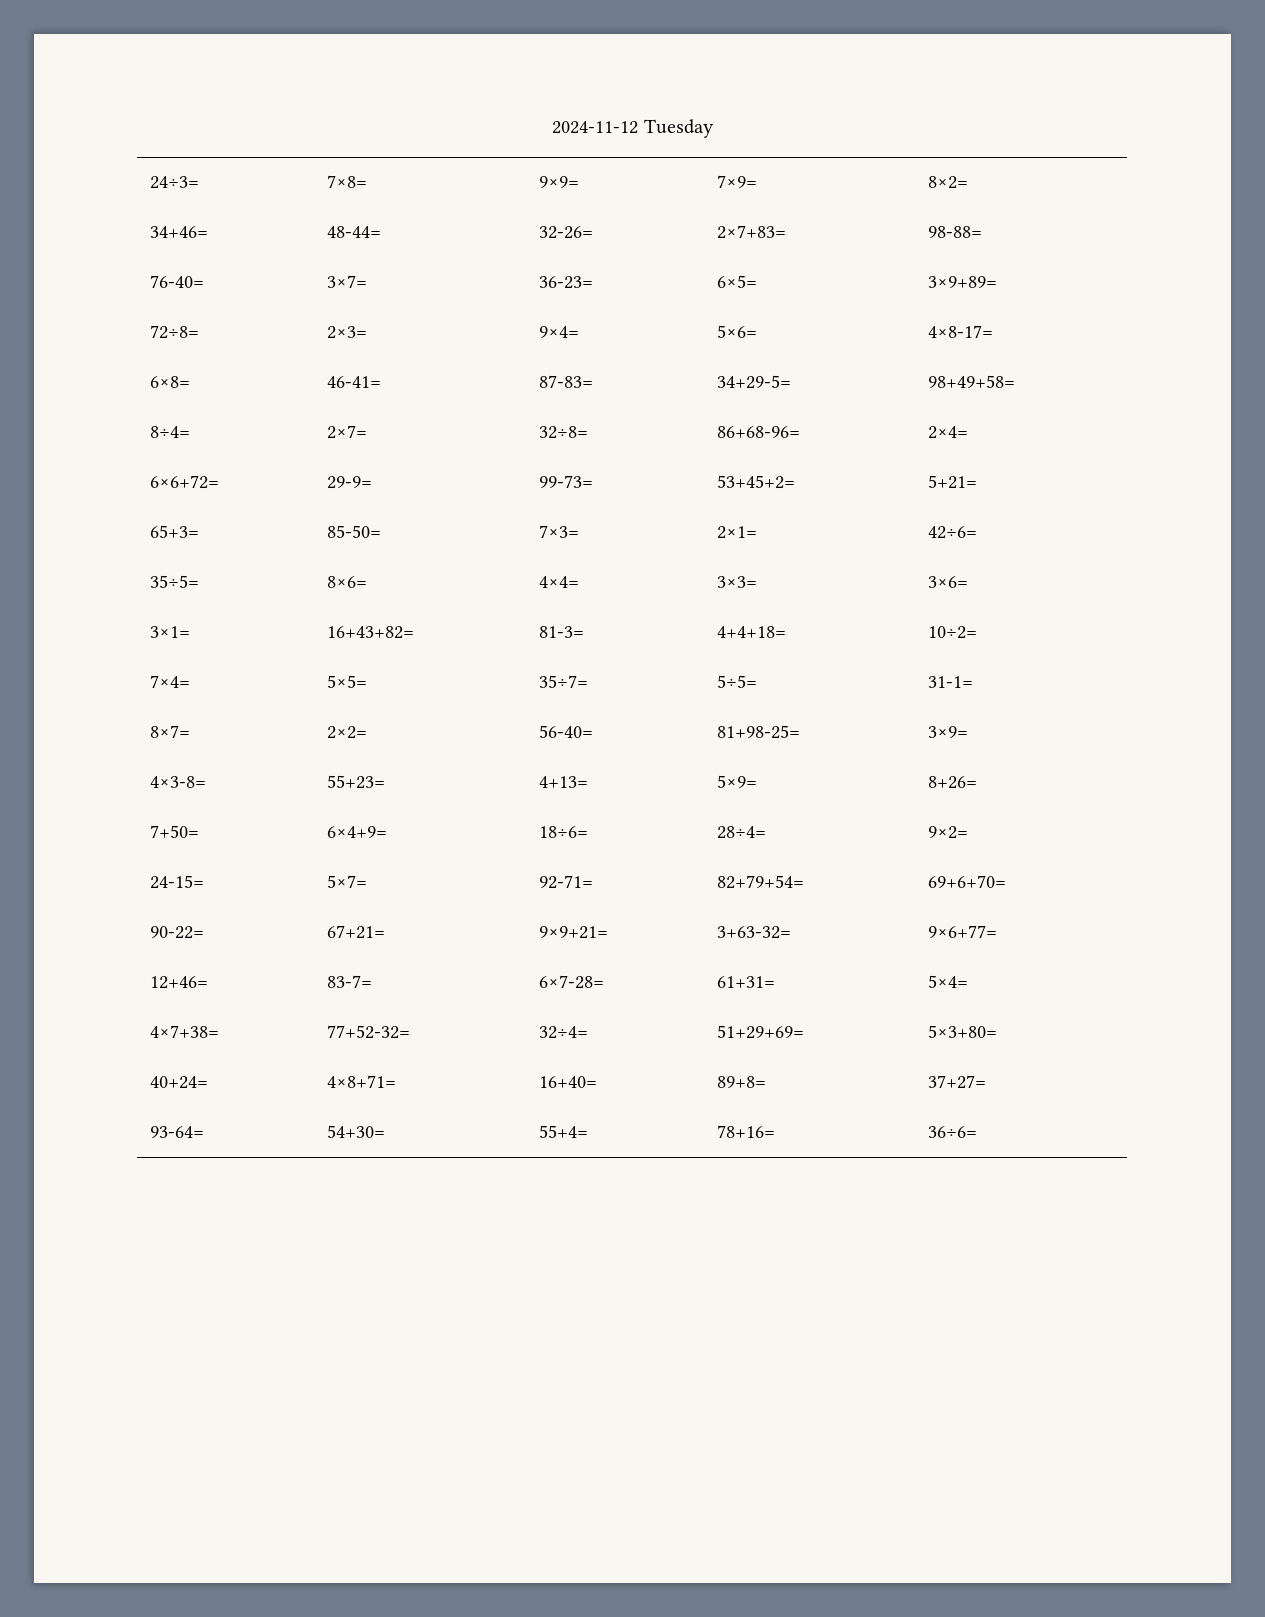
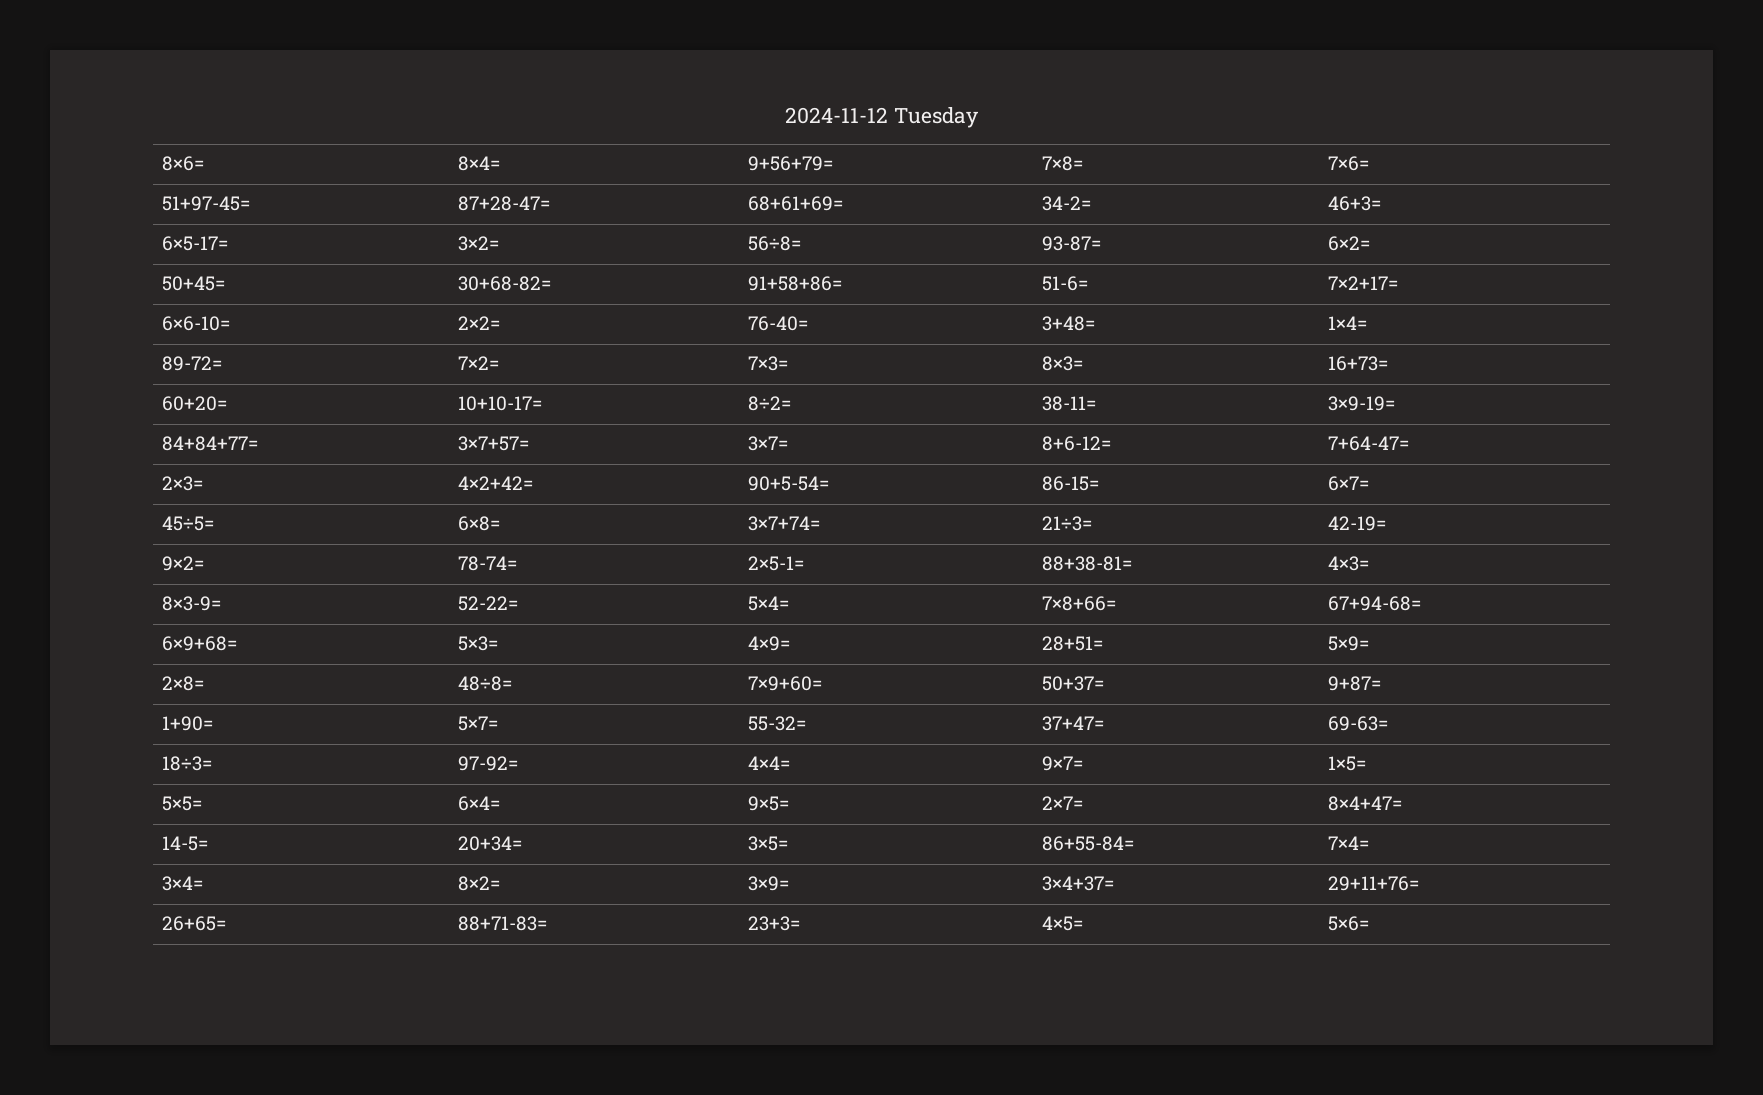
- 24÷3= | 7×8= | 9×9= | 7×9= | 8×2=
- 34+46= | 48-44= | 32-26= | 2×7+83= | 98-88=
- 76-40= | 3×7= | 36-23= | 6×5= | 3×9+89=
- 72÷8= | 2×3= | 9×4= | 5×6= | 4×8-17=
- 6×8= | 46-41= | 87-83= | 34+29-5= | 98+49+58=
- 8÷4= | 2×7= | 32÷8= | 86+68-96= | 2×4=
- 6×6+72= | 29-9= | 99-73= | 53+45+2= | 5+21=
- 65+3= | 85-50= | 7×3= | 2×1= | 42÷6=
- 35÷5= | 8×6= | 4×4= | 3×3= | 3×6=
- 3×1= | 16+43+82= | 81-3= | 4+4+18= | 10÷2=
- 7×4= | 5×5= | 35÷7= | 5÷5= | 31-1=
- 8×7= | 2×2= | 56-40= | 81+98-25= | 3×9=
- 4×3-8= | 55+23= | 4+13= | 5×9= | 8+26=
- 7+50= | 6×4+9= | 18÷6= | 28÷4= | 9×2=
- 24-15= | 5×7= | 92-71= | 82+79+54= | 69+6+70=
- 90-22= | 67+21= | 9×9+21= | 3+63-32= | 9×6+77=
- 12+46= | 83-7= | 6×7-28= | 61+31= | 5×4=
- 4×7+38= | 77+52-32= | 32÷4= | 51+29+69= | 5×3+80=
- 40+24= | 4×8+71= | 16+40= | 89+8= | 37+27=
- 93-64= | 54+30= | 55+4= | 78+16= | 36÷6=
+ 8×6= | 8×4= | 9+56+79= | 7×8= | 7×6=
+ 51+97-45= | 87+28-47= | 68+61+69= | 34-2= | 46+3=
+ 6×5-17= | 3×2= | 56÷8= | 93-87= | 6×2=
+ 50+45= | 30+68-82= | 91+58+86= | 51-6= | 7×2+17=
+ 6×6-10= | 2×2= | 76-40= | 3+48= | 1×4=
+ 89-72= | 7×2= | 7×3= | 8×3= | 16+73=
+ 60+20= | 10+10-17= | 8÷2= | 38-11= | 3×9-19=
+ 84+84+77= | 3×7+57= | 3×7= | 8+6-12= | 7+64-47=
+ 2×3= | 4×2+42= | 90+5-54= | 86-15= | 6×7=
+ 45÷5= | 6×8= | 3×7+74= | 21÷3= | 42-19=
+ 9×2= | 78-74= | 2×5-1= | 88+38-81= | 4×3=
+ 8×3-9= | 52-22= | 5×4= | 7×8+66= | 67+94-68=
+ 6×9+68= | 5×3= | 4×9= | 28+51= | 5×9=
+ 2×8= | 48÷8= | 7×9+60= | 50+37= | 9+87=
+ 1+90= | 5×7= | 55-32= | 37+47= | 69-63=
+ 18÷3= | 97-92= | 4×4= | 9×7= | 1×5=
+ 5×5= | 6×4= | 9×5= | 2×7= | 8×4+47=
+ 14-5= | 20+34= | 3×5= | 86+55-84= | 7×4=
+ 3×4= | 8×2= | 3×9= | 3×4+37= | 29+11+76=
+ 26+65= | 88+71-83= | 23+3= | 4×5= | 5×6=

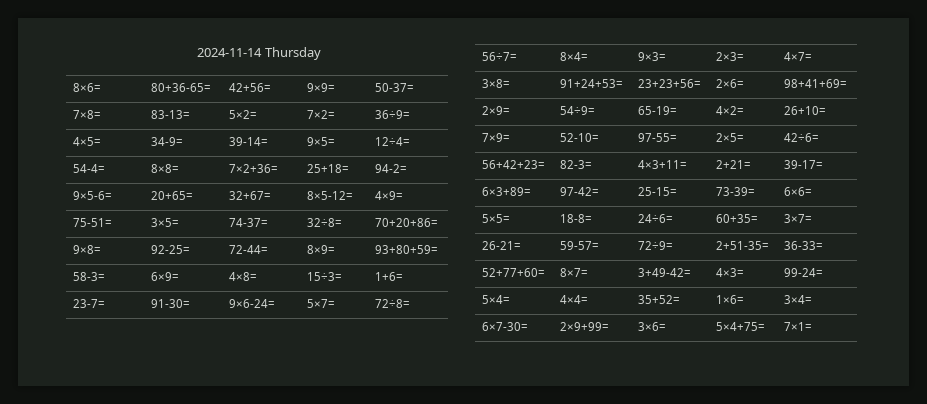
- 2024-11-12 Tuesday
+ 2024-11-14 Thursday
- 8×6= | 8×4= | 9+56+79= | 7×8= | 7×6=
- 51+97-45= | 87+28-47= | 68+61+69= | 34-2= | 46+3=
- 6×5-17= | 3×2= | 56÷8= | 93-87= | 6×2=
- 50+45= | 30+68-82= | 91+58+86= | 51-6= | 7×2+17=
- 6×6-10= | 2×2= | 76-40= | 3+48= | 1×4=
- 89-72= | 7×2= | 7×3= | 8×3= | 16+73=
- 60+20= | 10+10-17= | 8÷2= | 38-11= | 3×9-19=
- 84+84+77= | 3×7+57= | 3×7= | 8+6-12= | 7+64-47=
- 2×3= | 4×2+42= | 90+5-54= | 86-15= | 6×7=
- 45÷5= | 6×8= | 3×7+74= | 21÷3= | 42-19=
- 9×2= | 78-74= | 2×5-1= | 88+38-81= | 4×3=
- 8×3-9= | 52-22= | 5×4= | 7×8+66= | 67+94-68=
- 6×9+68= | 5×3= | 4×9= | 28+51= | 5×9=
- 2×8= | 48÷8= | 7×9+60= | 50+37= | 9+87=
- 1+90= | 5×7= | 55-32= | 37+47= | 69-63=
- 18÷3= | 97-92= | 4×4= | 9×7= | 1×5=
- 5×5= | 6×4= | 9×5= | 2×7= | 8×4+47=
- 14-5= | 20+34= | 3×5= | 86+55-84= | 7×4=
- 3×4= | 8×2= | 3×9= | 3×4+37= | 29+11+76=
- 26+65= | 88+71-83= | 23+3= | 4×5= | 5×6=
+ 8×6= | 80+36-65= | 42+56= | 9×9= | 50-37=
+ 7×8= | 83-13= | 5×2= | 7×2= | 36÷9=
+ 4×5= | 34-9= | 39-14= | 9×5= | 12÷4=
+ 54-4= | 8×8= | 7×2+36= | 25+18= | 94-2=
+ 9×5-6= | 20+65= | 32+67= | 8×5-12= | 4×9=
+ 75-51= | 3×5= | 74-37= | 32÷8= | 70+20+86=
+ 9×8= | 92-25= | 72-44= | 8×9= | 93+80+59=
+ 58-3= | 6×9= | 4×8= | 15÷3= | 1+6=
+ 23-7= | 91-30= | 9×6-24= | 5×7= | 72÷8=
+ 56÷7= | 8×4= | 9×3= | 2×3= | 4×7=
+ 3×8= | 91+24+53= | 23+23+56= | 2×6= | 98+41+69=
+ 2×9= | 54÷9= | 65-19= | 4×2= | 26+10=
+ 7×9= | 52-10= | 97-55= | 2×5= | 42÷6=
+ 56+42+23= | 82-3= | 4×3+11= | 2+21= | 39-17=
+ 6×3+89= | 97-42= | 25-15= | 73-39= | 6×6=
+ 5×5= | 18-8= | 24÷6= | 60+35= | 3×7=
+ 26-21= | 59-57= | 72÷9= | 2+51-35= | 36-33=
+ 52+77+60= | 8×7= | 3+49-42= | 4×3= | 99-24=
+ 5×4= | 4×4= | 35+52= | 1×6= | 3×4=
+ 6×7-30= | 2×9+99= | 3×6= | 5×4+75= | 7×1=

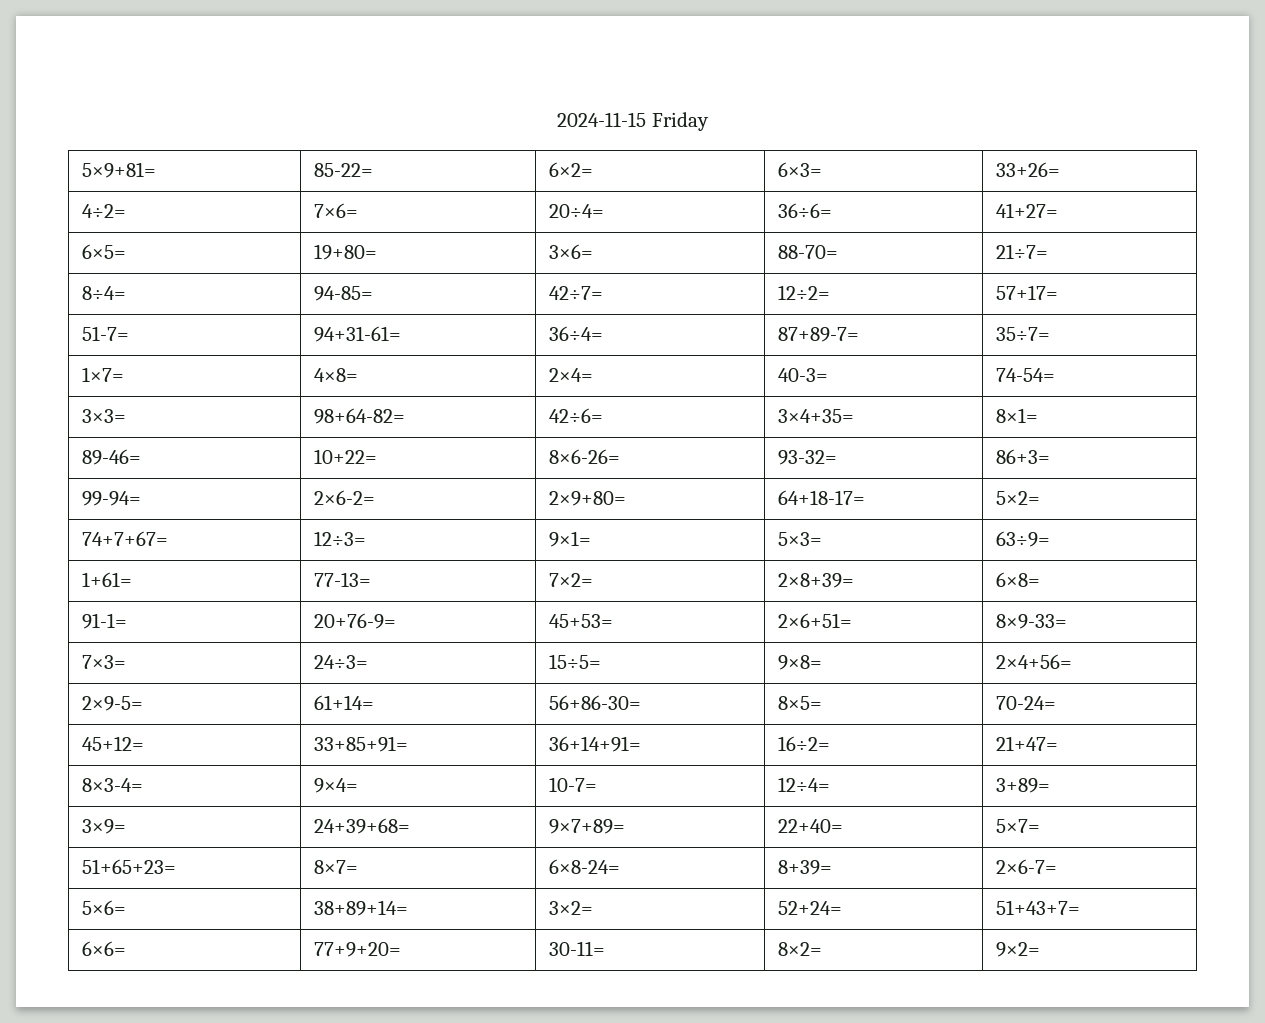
- 2024-11-14 Thursday
- 8×6= | 80+36-65= | 42+56= | 9×9= | 50-37=
- 7×8= | 83-13= | 5×2= | 7×2= | 36÷9=
- 4×5= | 34-9= | 39-14= | 9×5= | 12÷4=
- 54-4= | 8×8= | 7×2+36= | 25+18= | 94-2=
- 9×5-6= | 20+65= | 32+67= | 8×5-12= | 4×9=
- 75-51= | 3×5= | 74-37= | 32÷8= | 70+20+86=
- 9×8= | 92-25= | 72-44= | 8×9= | 93+80+59=
- 58-3= | 6×9= | 4×8= | 15÷3= | 1+6=
- 23-7= | 91-30= | 9×6-24= | 5×7= | 72÷8=
- 56÷7= | 8×4= | 9×3= | 2×3= | 4×7=
- 3×8= | 91+24+53= | 23+23+56= | 2×6= | 98+41+69=
- 2×9= | 54÷9= | 65-19= | 4×2= | 26+10=
- 7×9= | 52-10= | 97-55= | 2×5= | 42÷6=
- 56+42+23= | 82-3= | 4×3+11= | 2+21= | 39-17=
- 6×3+89= | 97-42= | 25-15= | 73-39= | 6×6=
- 5×5= | 18-8= | 24÷6= | 60+35= | 3×7=
- 26-21= | 59-57= | 72÷9= | 2+51-35= | 36-33=
- 52+77+60= | 8×7= | 3+49-42= | 4×3= | 99-24=
- 5×4= | 4×4= | 35+52= | 1×6= | 3×4=
- 6×7-30= | 2×9+99= | 3×6= | 5×4+75= | 7×1=
+ 2024-11-15 Friday
+ 5×9+81= | 85-22= | 6×2= | 6×3= | 33+26=
+ 4÷2= | 7×6= | 20÷4= | 36÷6= | 41+27=
+ 6×5= | 19+80= | 3×6= | 88-70= | 21÷7=
+ 8÷4= | 94-85= | 42÷7= | 12÷2= | 57+17=
+ 51-7= | 94+31-61= | 36÷4= | 87+89-7= | 35÷7=
+ 1×7= | 4×8= | 2×4= | 40-3= | 74-54=
+ 3×3= | 98+64-82= | 42÷6= | 3×4+35= | 8×1=
+ 89-46= | 10+22= | 8×6-26= | 93-32= | 86+3=
+ 99-94= | 2×6-2= | 2×9+80= | 64+18-17= | 5×2=
+ 74+7+67= | 12÷3= | 9×1= | 5×3= | 63÷9=
+ 1+61= | 77-13= | 7×2= | 2×8+39= | 6×8=
+ 91-1= | 20+76-9= | 45+53= | 2×6+51= | 8×9-33=
+ 7×3= | 24÷3= | 15÷5= | 9×8= | 2×4+56=
+ 2×9-5= | 61+14= | 56+86-30= | 8×5= | 70-24=
+ 45+12= | 33+85+91= | 36+14+91= | 16÷2= | 21+47=
+ 8×3-4= | 9×4= | 10-7= | 12÷4= | 3+89=
+ 3×9= | 24+39+68= | 9×7+89= | 22+40= | 5×7=
+ 51+65+23= | 8×7= | 6×8-24= | 8+39= | 2×6-7=
+ 5×6= | 38+89+14= | 3×2= | 52+24= | 51+43+7=
+ 6×6= | 77+9+20= | 30-11= | 8×2= | 9×2=

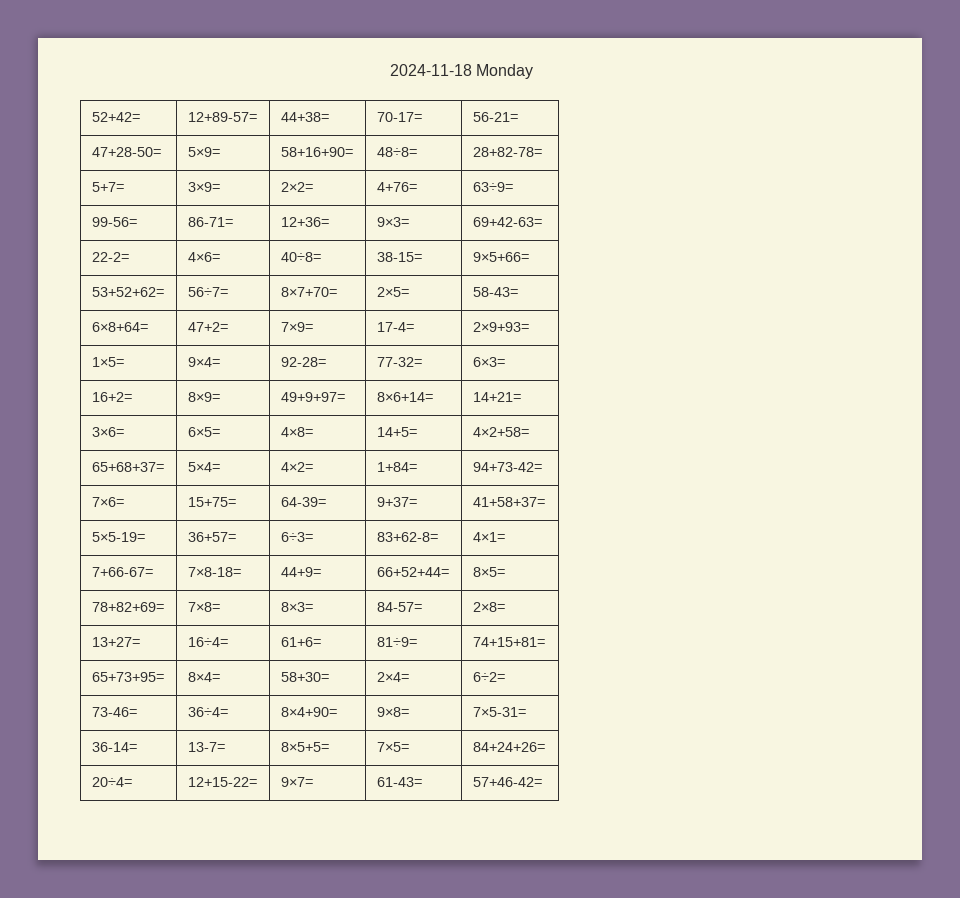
- 2024-11-15 Friday
- 5×9+81= | 85-22= | 6×2= | 6×3= | 33+26=
- 4÷2= | 7×6= | 20÷4= | 36÷6= | 41+27=
- 6×5= | 19+80= | 3×6= | 88-70= | 21÷7=
- 8÷4= | 94-85= | 42÷7= | 12÷2= | 57+17=
- 51-7= | 94+31-61= | 36÷4= | 87+89-7= | 35÷7=
- 1×7= | 4×8= | 2×4= | 40-3= | 74-54=
- 3×3= | 98+64-82= | 42÷6= | 3×4+35= | 8×1=
- 89-46= | 10+22= | 8×6-26= | 93-32= | 86+3=
- 99-94= | 2×6-2= | 2×9+80= | 64+18-17= | 5×2=
- 74+7+67= | 12÷3= | 9×1= | 5×3= | 63÷9=
- 1+61= | 77-13= | 7×2= | 2×8+39= | 6×8=
- 91-1= | 20+76-9= | 45+53= | 2×6+51= | 8×9-33=
- 7×3= | 24÷3= | 15÷5= | 9×8= | 2×4+56=
- 2×9-5= | 61+14= | 56+86-30= | 8×5= | 70-24=
- 45+12= | 33+85+91= | 36+14+91= | 16÷2= | 21+47=
- 8×3-4= | 9×4= | 10-7= | 12÷4= | 3+89=
- 3×9= | 24+39+68= | 9×7+89= | 22+40= | 5×7=
- 51+65+23= | 8×7= | 6×8-24= | 8+39= | 2×6-7=
- 5×6= | 38+89+14= | 3×2= | 52+24= | 51+43+7=
- 6×6= | 77+9+20= | 30-11= | 8×2= | 9×2=
+ 2024-11-18 Monday
+ 52+42= | 12+89-57= | 44+38= | 70-17= | 56-21=
+ 47+28-50= | 5×9= | 58+16+90= | 48÷8= | 28+82-78=
+ 5+7= | 3×9= | 2×2= | 4+76= | 63÷9=
+ 99-56= | 86-71= | 12+36= | 9×3= | 69+42-63=
+ 22-2= | 4×6= | 40÷8= | 38-15= | 9×5+66=
+ 53+52+62= | 56÷7= | 8×7+70= | 2×5= | 58-43=
+ 6×8+64= | 47+2= | 7×9= | 17-4= | 2×9+93=
+ 1×5= | 9×4= | 92-28= | 77-32= | 6×3=
+ 16+2= | 8×9= | 49+9+97= | 8×6+14= | 14+21=
+ 3×6= | 6×5= | 4×8= | 14+5= | 4×2+58=
+ 65+68+37= | 5×4= | 4×2= | 1+84= | 94+73-42=
+ 7×6= | 15+75= | 64-39= | 9+37= | 41+58+37=
+ 5×5-19= | 36+57= | 6÷3= | 83+62-8= | 4×1=
+ 7+66-67= | 7×8-18= | 44+9= | 66+52+44= | 8×5=
+ 78+82+69= | 7×8= | 8×3= | 84-57= | 2×8=
+ 13+27= | 16÷4= | 61+6= | 81÷9= | 74+15+81=
+ 65+73+95= | 8×4= | 58+30= | 2×4= | 6÷2=
+ 73-46= | 36÷4= | 8×4+90= | 9×8= | 7×5-31=
+ 36-14= | 13-7= | 8×5+5= | 7×5= | 84+24+26=
+ 20÷4= | 12+15-22= | 9×7= | 61-43= | 57+46-42=

